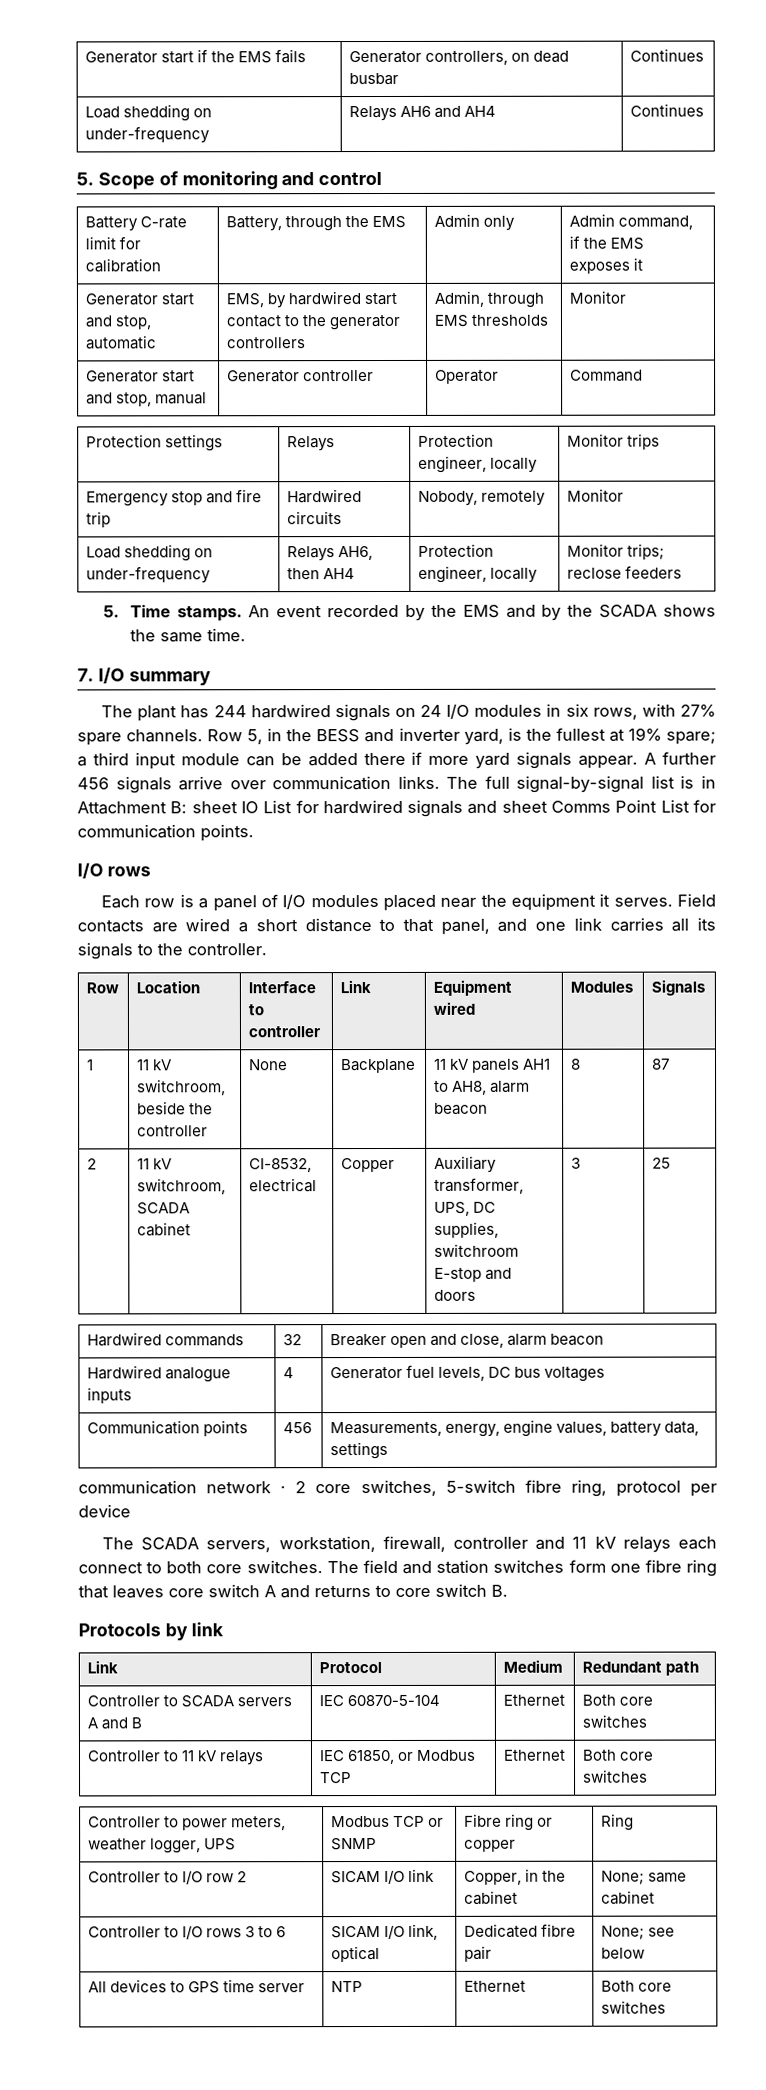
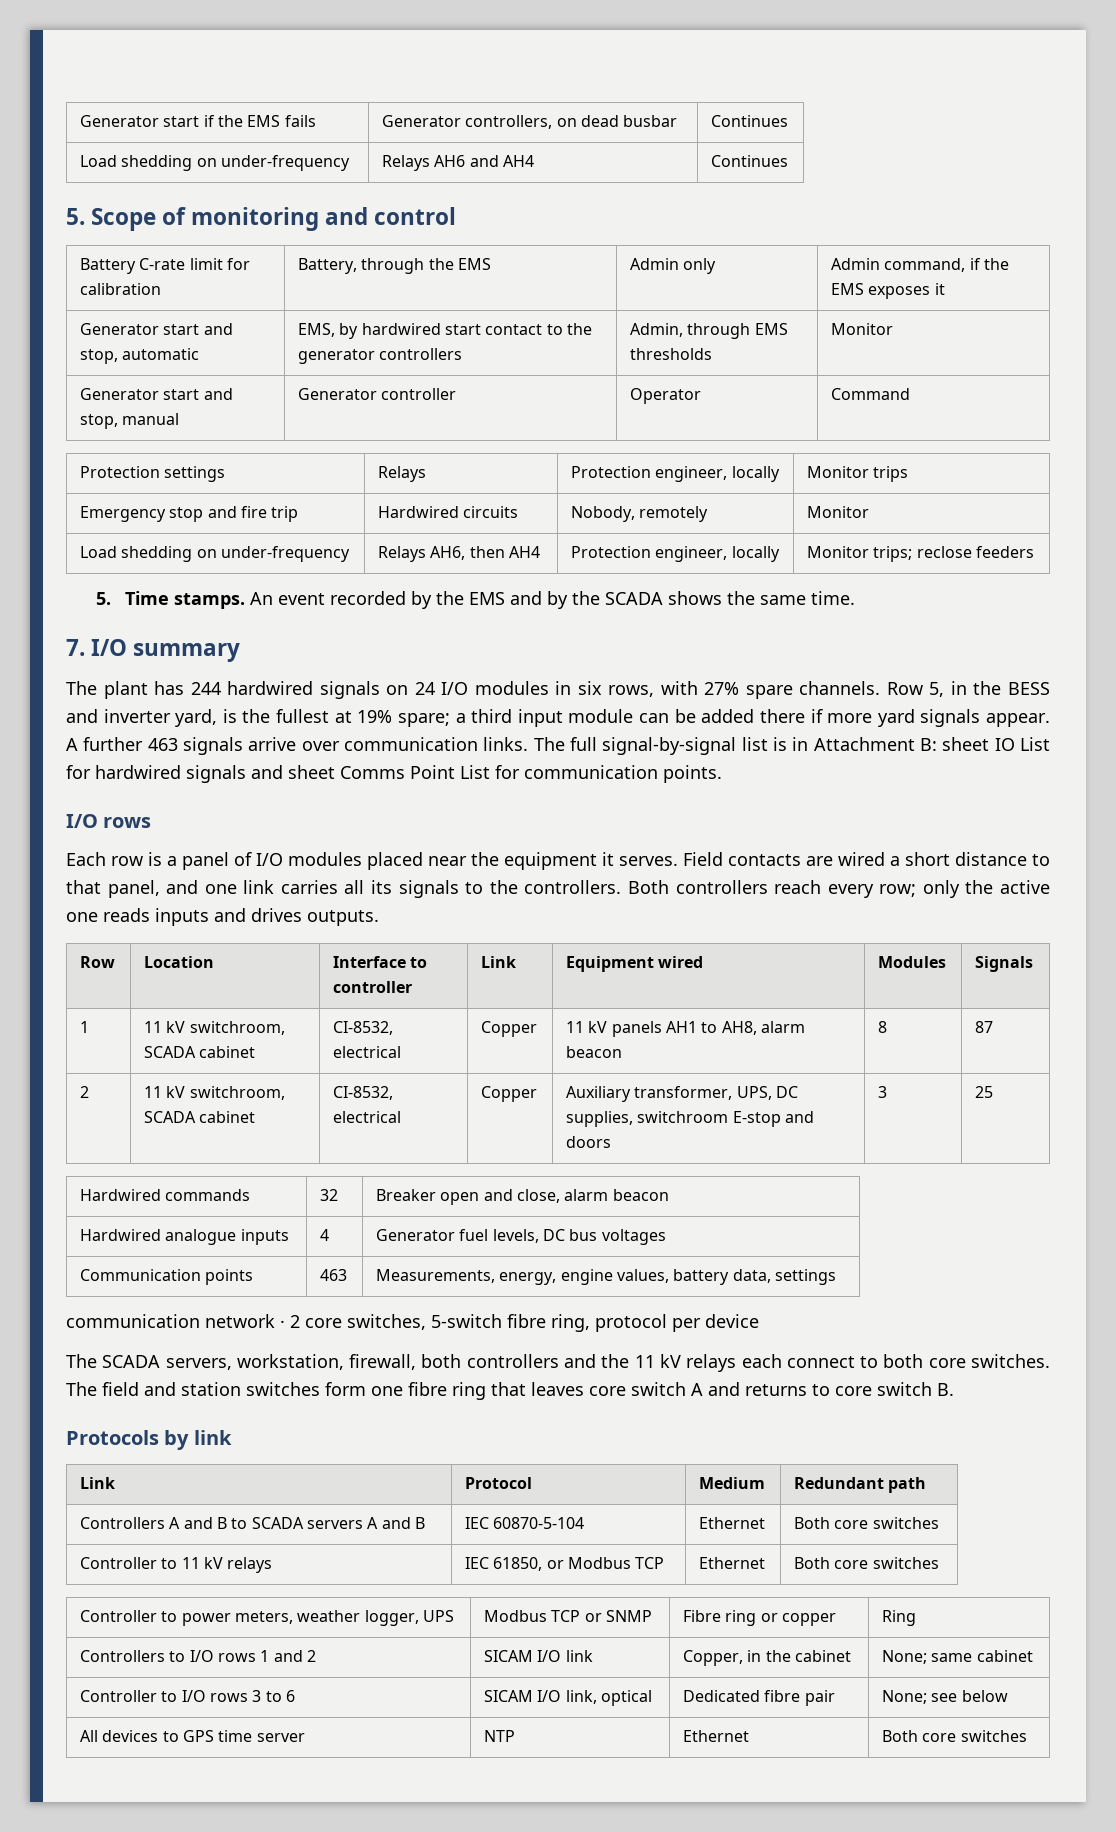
- A further 456 signals arrive over communication links.
+ A further 463 signals arrive over communication links.
- Field contacts are wired a short distance to that panel, and one link carries all its signals to the controller.
+ Field contacts are wired a short distance to that panel, and one link carries all its signals to the controllers. Both controllers reach every row; only the active one reads inputs and drives outputs.
- 1 | 11 kV switchroom, beside the controller | None | Backplane | 11 kV panels AH1 to AH8, alarm beacon | 8 | 87
+ 1 | 11 kV switchroom, SCADA cabinet | CI-8532, electrical | Copper | 11 kV panels AH1 to AH8, alarm beacon | 8 | 87
- Communication points | 456 | Measurements, energy, engine values, battery data, settings
+ Communication points | 463 | Measurements, energy, engine values, battery data, settings
- The SCADA servers, workstation, firewall, controller and 11 kV relays each connect to both core switches.
+ The SCADA servers, workstation, firewall, both controllers and the 11 kV relays each connect to both core switches.
- Controller to SCADA servers A and B | IEC 60870-5-104 | Ethernet | Both core switches
+ Controllers A and B to SCADA servers A and B | IEC 60870-5-104 | Ethernet | Both core switches
- Controller to I/O row 2 | SICAM I/O link | Copper, in the cabinet | None; same cabinet
+ Controllers to I/O rows 1 and 2 | SICAM I/O link | Copper, in the cabinet | None; same cabinet

